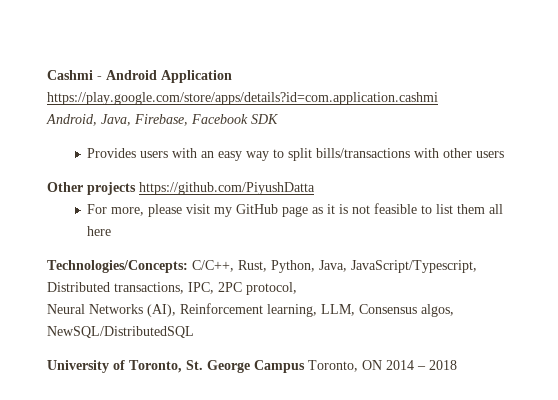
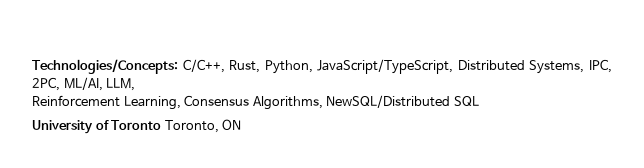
- Cashmi - Android Application https://play.google.com/store/apps/details?id=com.application.cashmi
- Android, Java, Firebase, Facebook SDK
- Provides users with an easy way to split bills/transactions with other users
- Other projects https://github.com/PiyushDatta
- For more, please visit my GitHub page as it is not feasible to list them all here
- Technologies/Concepts: C/C++, Rust, Python, Java, JavaScript/Typescript, Distributed transactions, IPC, 2PC protocol,
- Neural Networks (AI), Reinforcement learning, LLM, Consensus algos, NewSQL/DistributedSQL
- University of Toronto, St. George Campus Toronto, ON 2014 – 2018
+ Technologies/Concepts: C/C++, Rust, Python, JavaScript/TypeScript, Distributed Systems, IPC, 2PC, ML/AI, LLM,
+ Reinforcement Learning, Consensus Algorithms, NewSQL/Distributed SQL
+ University of Toronto Toronto, ON

